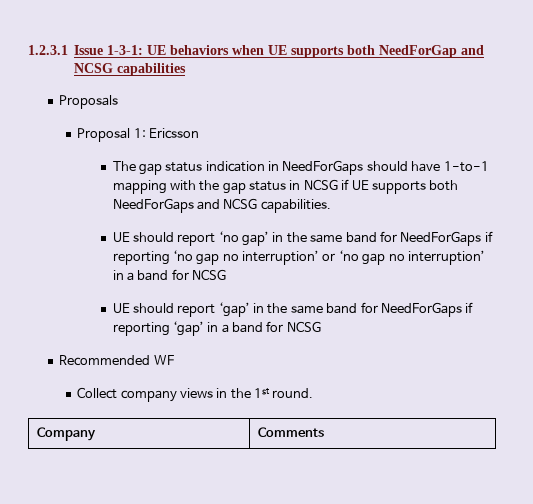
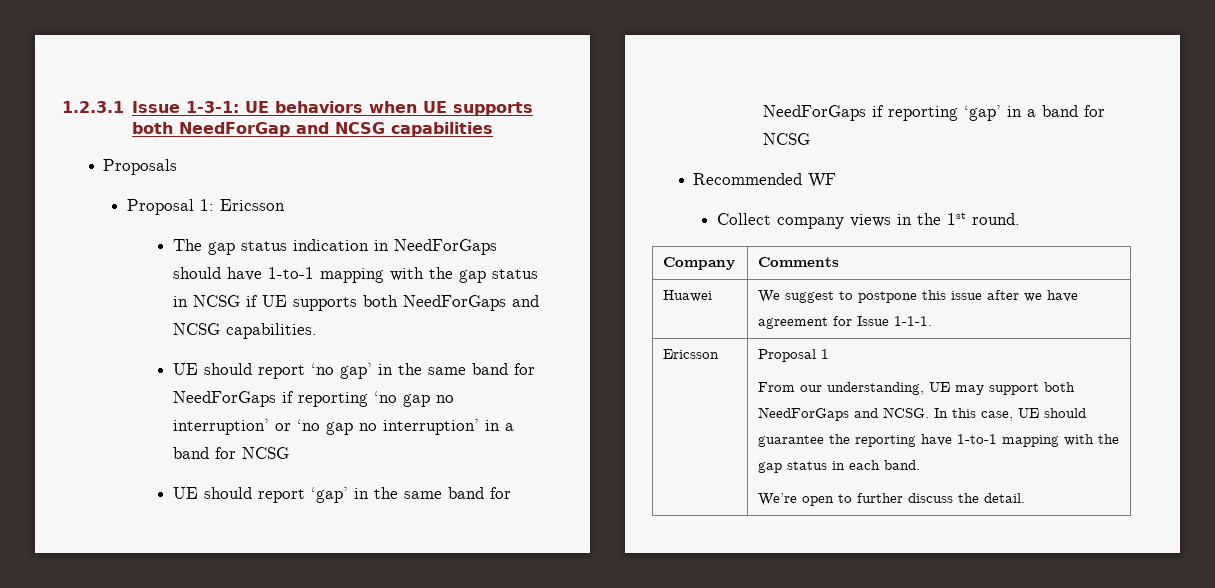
+ Huawei | We suggest to postpone this issue after we have agreement for Issue 1-1-1.
+ Ericsson | Proposal 1
+ From our understanding, UE may support both NeedForGaps and NCSG. In this case, UE should guarantee the reporting have 1-to-1 mapping with the gap status in each band.
+ We’re open to further discuss the detail.

